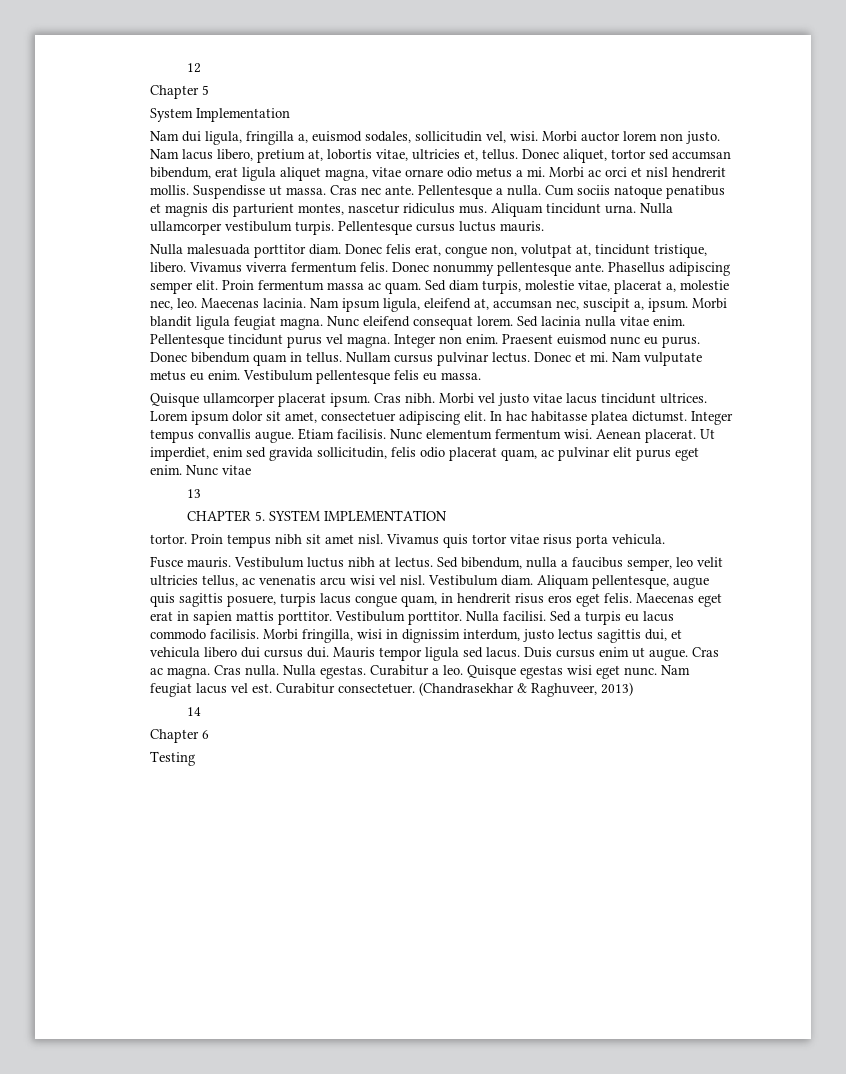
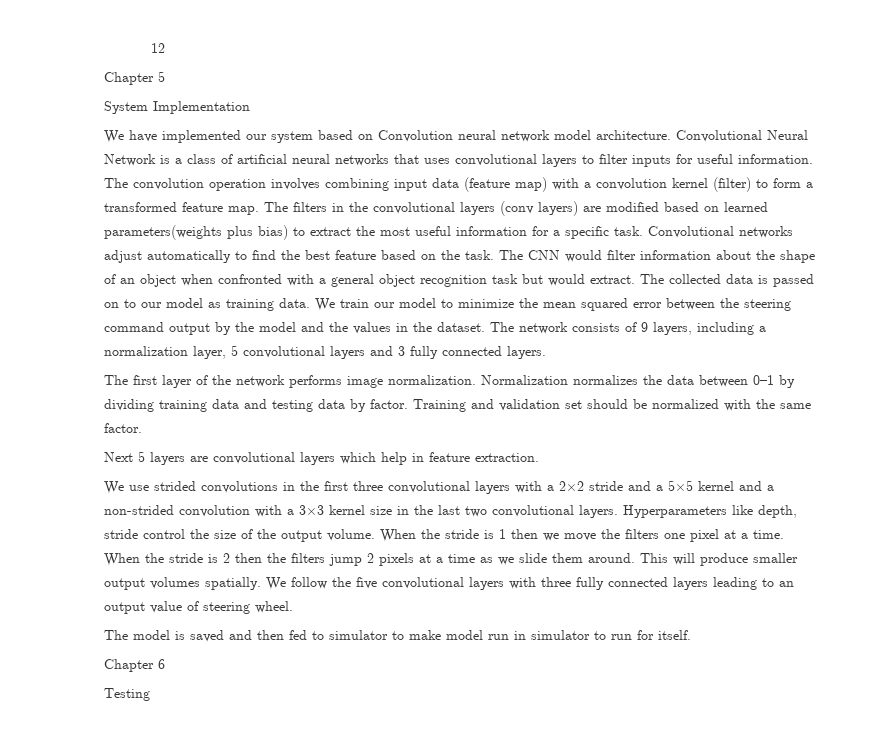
- Nam dui ligula, fringilla a, euismod sodales, sollicitudin vel, wisi. Morbi auctor lorem non justo. Nam lacus libero, pretium at, lobortis vitae, ultricies et, tellus. Donec aliquet, tortor sed accumsan bibendum, erat ligula aliquet magna, vitae ornare odio metus a mi. Morbi ac orci et nisl hendrerit mollis. Suspendisse ut massa. Cras nec ante. Pellentesque a nulla. Cum sociis natoque penatibus et magnis dis parturient montes, nascetur ridiculus mus. Aliquam tincidunt urna. Nulla ullamcorper vestibulum turpis. Pellentesque cursus luctus mauris.
- Nulla malesuada porttitor diam. Donec felis erat, congue non, volutpat at, tincidunt tristique, libero. Vivamus viverra fermentum felis. Donec nonummy pellentesque ante. Phasellus adipiscing semper elit. Proin fermentum massa ac quam. Sed diam turpis, molestie vitae, placerat a, molestie nec, leo. Maecenas lacinia. Nam ipsum ligula, eleifend at, accumsan nec, suscipit a, ipsum. Morbi blandit ligula feugiat magna. Nunc eleifend consequat lorem. Sed lacinia nulla vitae enim. Pellentesque tincidunt purus vel magna. Integer non enim. Praesent euismod nunc eu purus. Donec bibendum quam in tellus. Nullam cursus pulvinar lectus. Donec et mi. Nam vulputate metus eu enim. Vestibulum pellentesque felis eu massa.
- Quisque ullamcorper placerat ipsum. Cras nibh. Morbi vel justo vitae lacus tincidunt ultrices. Lorem ipsum dolor sit amet, consectetuer adipiscing elit. In hac habitasse platea dictumst. Integer tempus convallis augue. Etiam facilisis. Nunc elementum fermentum wisi. Aenean placerat. Ut imperdiet, enim sed gravida sollicitudin, felis odio placerat quam, ac pulvinar elit purus eget enim. Nunc vitae
- 13
- CHAPTER 5. SYSTEM IMPLEMENTATION
- tortor. Proin tempus nibh sit amet nisl. Vivamus quis tortor vitae risus porta vehicula.
- Fusce mauris. Vestibulum luctus nibh at lectus. Sed bibendum, nulla a faucibus semper, leo velit ultricies tellus, ac venenatis arcu wisi vel nisl. Vestibulum diam. Aliquam pellentesque, augue quis sagittis posuere, turpis lacus congue quam, in hendrerit risus eros eget felis. Maecenas eget erat in sapien mattis porttitor. Vestibulum porttitor. Nulla facilisi. Sed a turpis eu lacus commodo facilisis. Morbi fringilla, wisi in dignissim interdum, justo lectus sagittis dui, et vehicula libero dui cursus dui. Mauris tempor ligula sed lacus. Duis cursus enim ut augue. Cras ac magna. Cras nulla. Nulla egestas. Curabitur a leo. Quisque egestas wisi eget nunc. Nam feugiat lacus vel est. Curabitur consectetuer. (Chandrasekhar & Raghuveer, 2013)
- 14
+ We have implemented our system based on Convolution neural network model architecture. Convolutional Neural Network is a class of artificial neural networks that uses convolutional layers to filter inputs for useful information. The convolution operation involves combining input data (feature map) with a convolution kernel (filter) to form a transformed feature map. The filters in the convolutional layers (conv layers) are modified based on learned parameters(weights plus bias) to extract the most useful information for a specific task. Convolutional networks adjust automatically to find the best feature based on the task. The CNN would filter information about the shape of an object when confronted with a general object recognition task but would extract. The collected data is passed on to our model as training data. We train our model to minimize the mean squared error between the steering command output by the model and the values in the dataset. The network consists of 9 layers, including a normalization layer, 5 convolutional layers and 3 fully connected layers.
+ The first layer of the network performs image normalization. Normalization normalizes the data between 0–1 by dividing training data and testing data by factor. Training and validation set should be normalized with the same factor.
+ Next 5 layers are convolutional layers which help in feature extraction.
+ We use strided convolutions in the first three convolutional layers with a 2×2 stride and a 5×5 kernel and a non-strided convolution with a 3×3 kernel size in the last two convolutional layers. Hyperparameters like depth, stride control the size of the output volume. When the stride is 1 then we move the filters one pixel at a time. When the stride is 2 then the filters jump 2 pixels at a time as we slide them around. This will produce smaller output volumes spatially. We follow the five convolutional layers with three fully connected layers leading to an output value of steering wheel.
+ The model is saved and then fed to simulator to make model run in simulator to run for itself.

